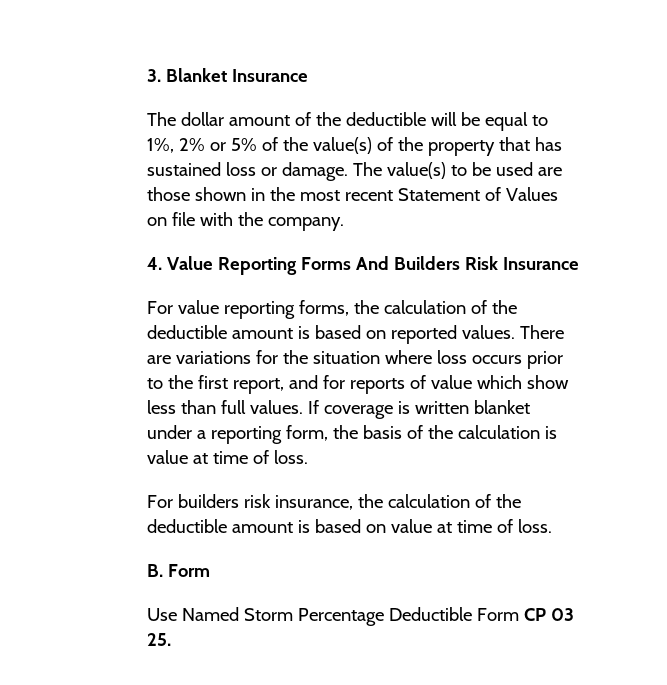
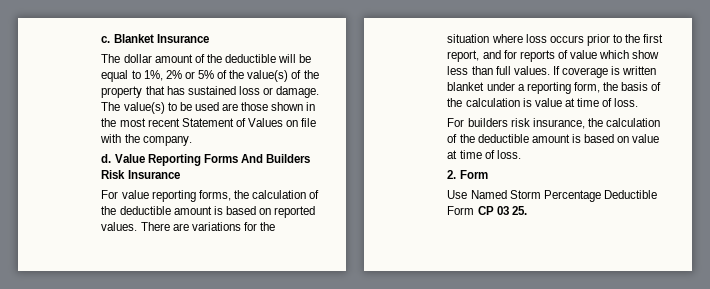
- 3. Blanket Insurance
+ c. Blanket Insurance
- 4. Value Reporting Forms And Builders Risk Insurance
+ d. Value Reporting Forms And Builders Risk Insurance
- B. Form
+ 2. Form

